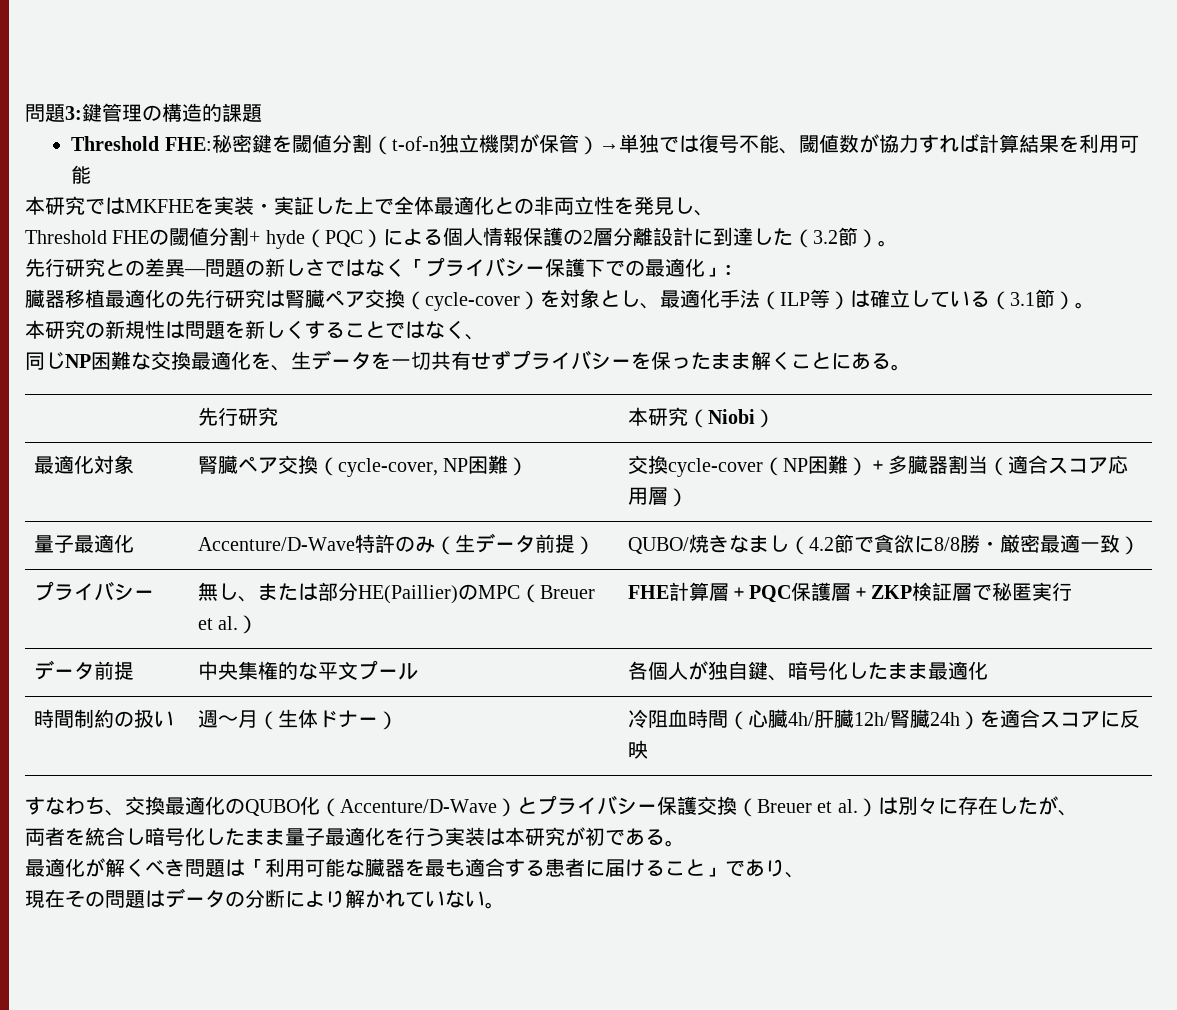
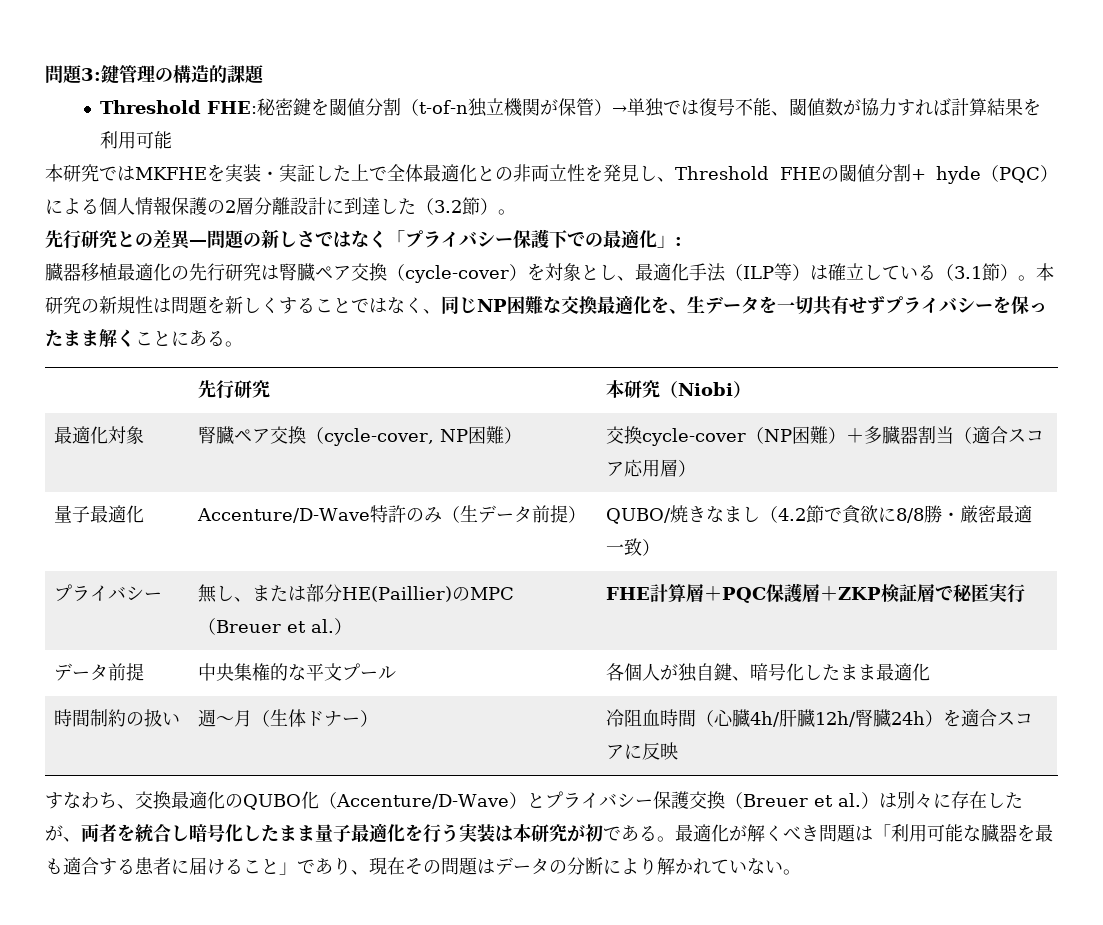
- 本研究ではMKFHEを実装・実証した上で全体最適化との非両立性を発見し、
- Threshold FHEの閾値分割+ hyde（PQC）による個人情報保護の2層分離設計に到達した（3.2節）。
+ 本研究ではMKFHEを実装・実証した上で全体最適化との非両立性を発見し、Threshold FHEの閾値分割+ hyde（PQC）による個人情報保護の2層分離設計に到達した（3.2節）。
- 臓器移植最適化の先行研究は腎臓ペア交換（cycle-cover）を対象とし、最適化手法（ILP等）は確立している（3.1節）。
- 本研究の新規性は問題を新しくすることではなく、
- 同じNP困難な交換最適化を、生データを一切共有せずプライバシーを保ったまま解くことにある。
+ 臓器移植最適化の先行研究は腎臓ペア交換（cycle-cover）を対象とし、最適化手法（ILP等）は確立している（3.1節）。本研究の新規性は問題を新しくすることではなく、同じNP困難な交換最適化を、生データを一切共有せずプライバシーを保ったまま解くことにある。
- すなわち、交換最適化のQUBO化（Accenture/D-Wave）とプライバシー保護交換（Breuer et al.）は別々に存在したが、
- 両者を統合し暗号化したまま量子最適化を行う実装は本研究が初である。
- 最適化が解くべき問題は「利用可能な臓器を最も適合する患者に届けること」であり、
- 現在その問題はデータの分断により解かれていない。
+ すなわち、交換最適化のQUBO化（Accenture/D-Wave）とプライバシー保護交換（Breuer et al.）は別々に存在したが、両者を統合し暗号化したまま量子最適化を行う実装は本研究が初である。最適化が解くべき問題は「利用可能な臓器を最も適合する患者に届けること」であり、現在その問題はデータの分断により解かれていない。

